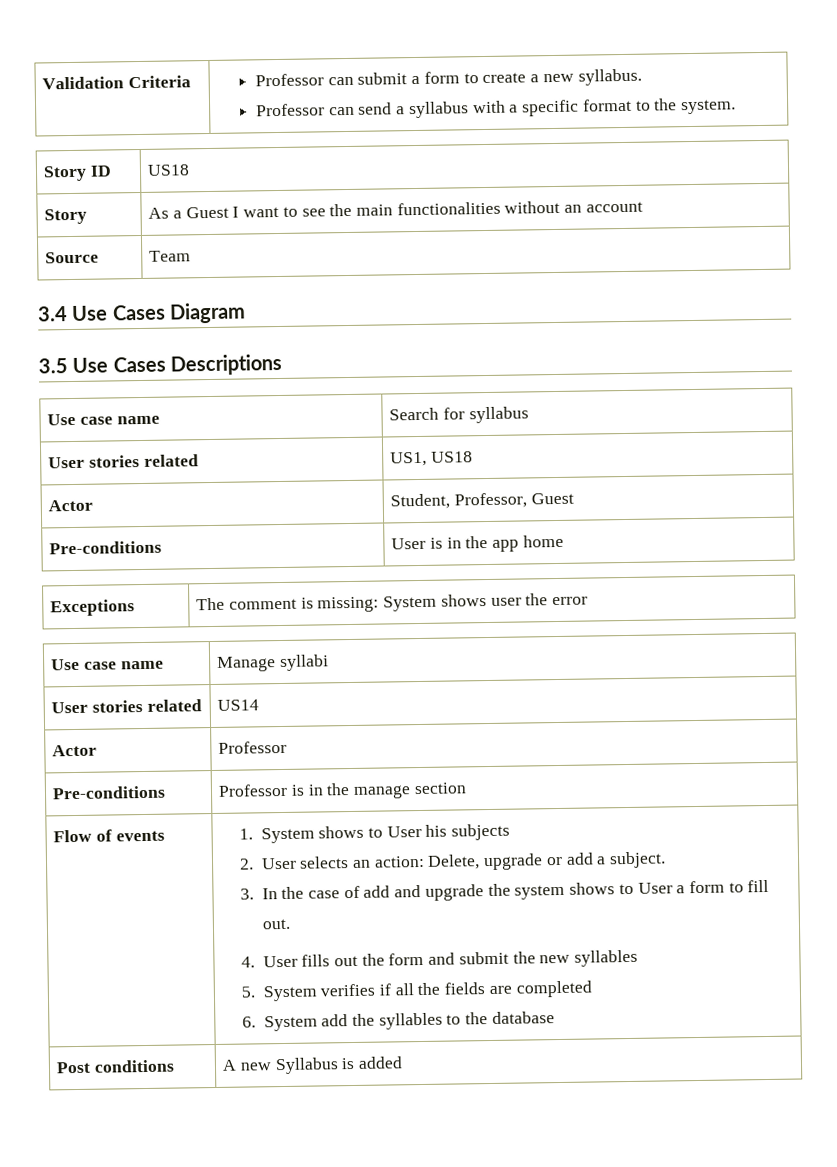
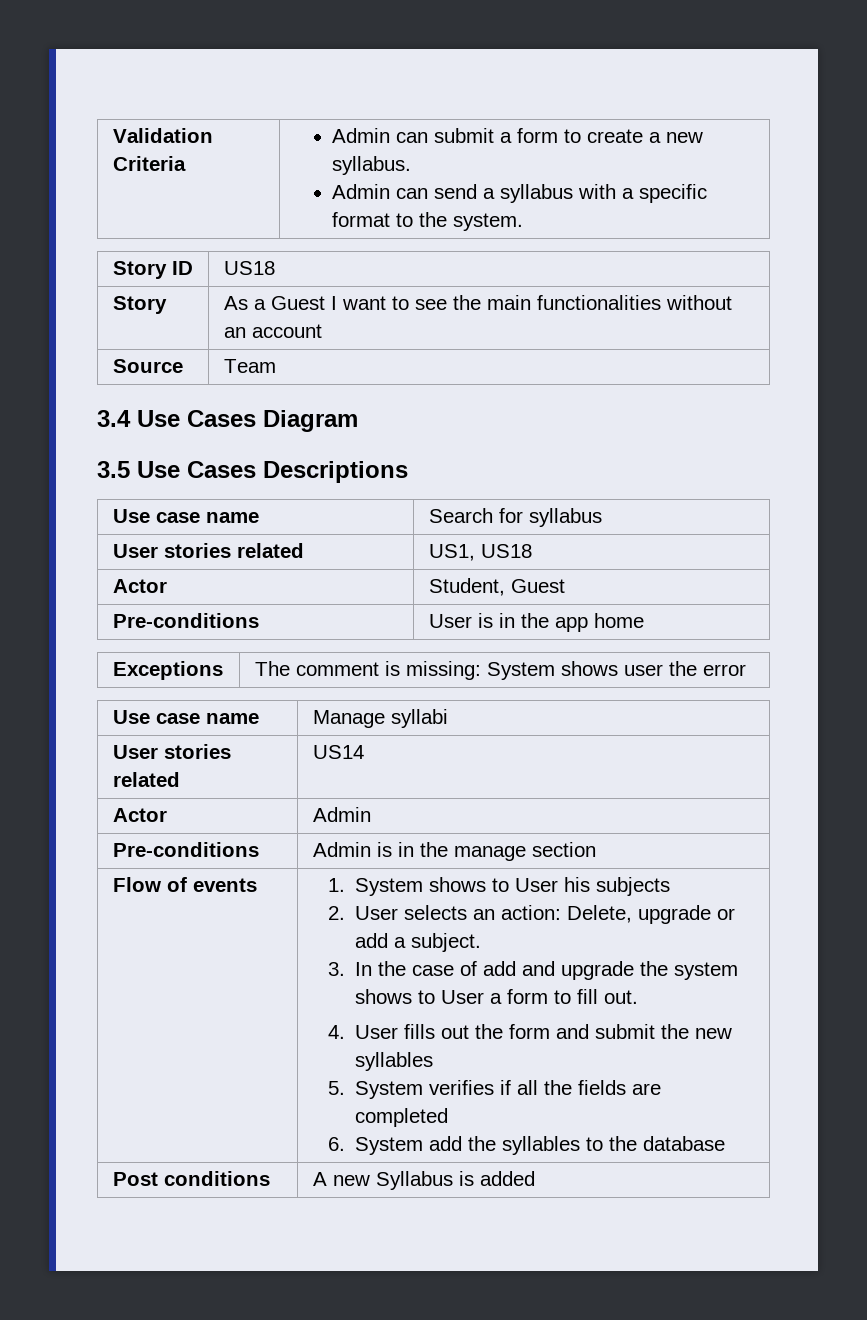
- Validation Criteria | Professor can submit a form to create a new syllabus.
- Professor can send a syllabus with a specific format to the system.
+ Validation Criteria | Admin can submit a form to create a new syllabus.
+ Admin can send a syllabus with a specific format to the system.
- Actor | Student, Professor, Guest
+ Actor | Student, Guest
- Actor | Professor
- Pre-conditions | Professor is in the manage section
+ Actor | Admin
+ Pre-conditions | Admin is in the manage section

